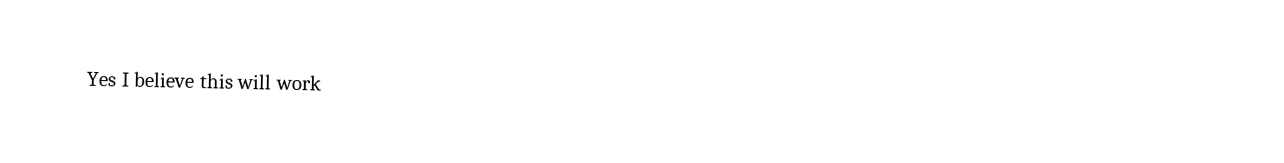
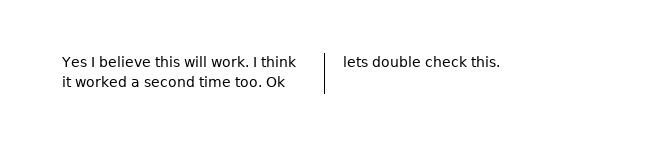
- Yes I believe this will work
+ Yes I believe this will work. I think it worked a second time too. Ok lets double check this.

